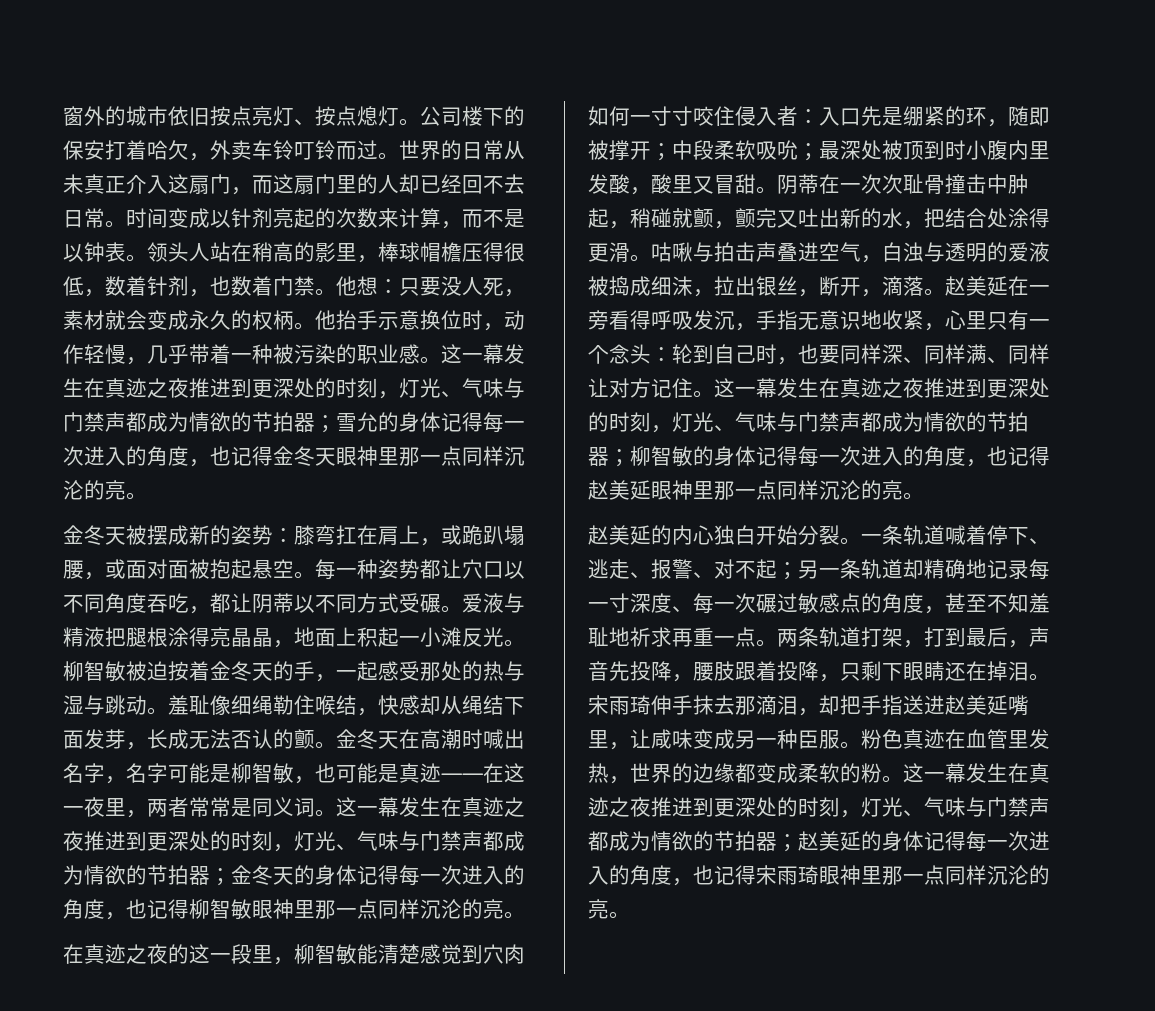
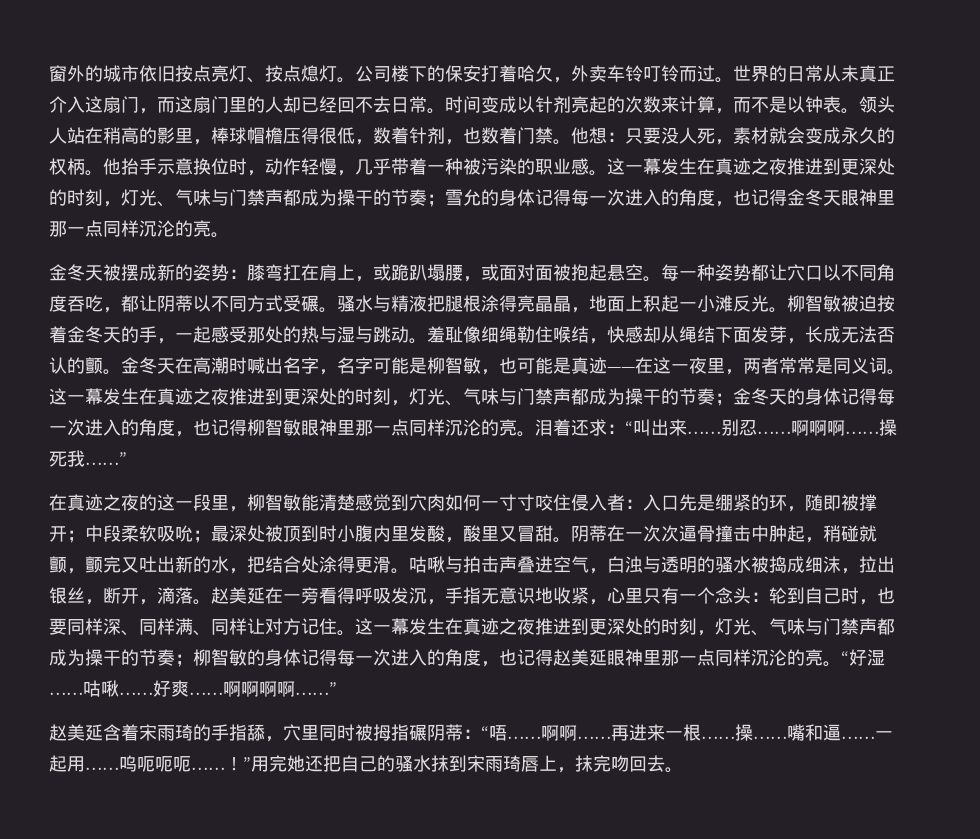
- 这一幕发生在真迹之夜推进到更深处的时刻，灯光、气味与门禁声都成为情欲的节拍器；雪允的身体记得每一次进入的角度，也记得金冬天眼神里那一点同样沉沦的亮。
+ 这一幕发生在真迹之夜推进到更深处的时刻，灯光、气味与门禁声都成为操干的节奏；雪允的身体记得每一次进入的角度，也记得金冬天眼神里那一点同样沉沦的亮。
- 爱液与精液把腿根涂得亮晶晶，地面上积起一小滩反光。
+ 骚水与精液把腿根涂得亮晶晶，地面上积起一小滩反光。
- 这一幕发生在真迹之夜推进到更深处的时刻，灯光、气味与门禁声都成为情欲的节拍器；金冬天的身体记得每一次进入的角度，也记得柳智敏眼神里那一点同样沉沦的亮。
+ 这一幕发生在真迹之夜推进到更深处的时刻，灯光、气味与门禁声都成为操干的节奏；金冬天的身体记得每一次进入的角度，也记得柳智敏眼神里那一点同样沉沦的亮。泪着还求：“叫出来……别忍……啊啊啊……操死我……”
- 阴蒂在一次次耻骨撞击中肿起，稍碰就颤，颤完又吐出新的水，把结合处涂得更滑。
+ 阴蒂在一次次逼骨撞击中肿起，稍碰就颤，颤完又吐出新的水，把结合处涂得更滑。
- 咕啾与拍击声叠进空气，白浊与透明的爱液被捣成细沫，拉出银丝，断开，滴落。
+ 咕啾与拍击声叠进空气，白浊与透明的骚水被捣成细沫，拉出银丝，断开，滴落。
- 这一幕发生在真迹之夜推进到更深处的时刻，灯光、气味与门禁声都成为情欲的节拍器；柳智敏的身体记得每一次进入的角度，也记得赵美延眼神里那一点同样沉沦的亮。
- 赵美延的内心独白开始分裂。一条轨道喊着停下、逃走、报警、对不起；另一条轨道却精确地记录每一寸深度、每一次碾过敏感点的角度，甚至不知羞耻地祈求再重一点。两条轨道打架，打到最后，声音先投降，腰肢跟着投降，只剩下眼睛还在掉泪。宋雨琦伸手抹去那滴泪，却把手指送进赵美延嘴里，让咸味变成另一种臣服。粉色真迹在血管里发热，世界的边缘都变成柔软的粉。这一幕发生在真迹之夜推进到更深处的时刻，灯光、气味与门禁声都成为情欲的节拍器；赵美延的身体记得每一次进入的角度，也记得宋雨琦眼神里那一点同样沉沦的亮。
+ 这一幕发生在真迹之夜推进到更深处的时刻，灯光、气味与门禁声都成为操干的节奏；柳智敏的身体记得每一次进入的角度，也记得赵美延眼神里那一点同样沉沦的亮。“好湿……咕啾……好爽……啊啊啊啊……”
+ 赵美延含着宋雨琦的手指舔，穴里同时被拇指碾阴蒂：“唔……啊啊……再进来一根……操……嘴和逼……一起用……呜呃呃呃……！”用完她还把自己的骚水抹到宋雨琦唇上，抹完吻回去。

